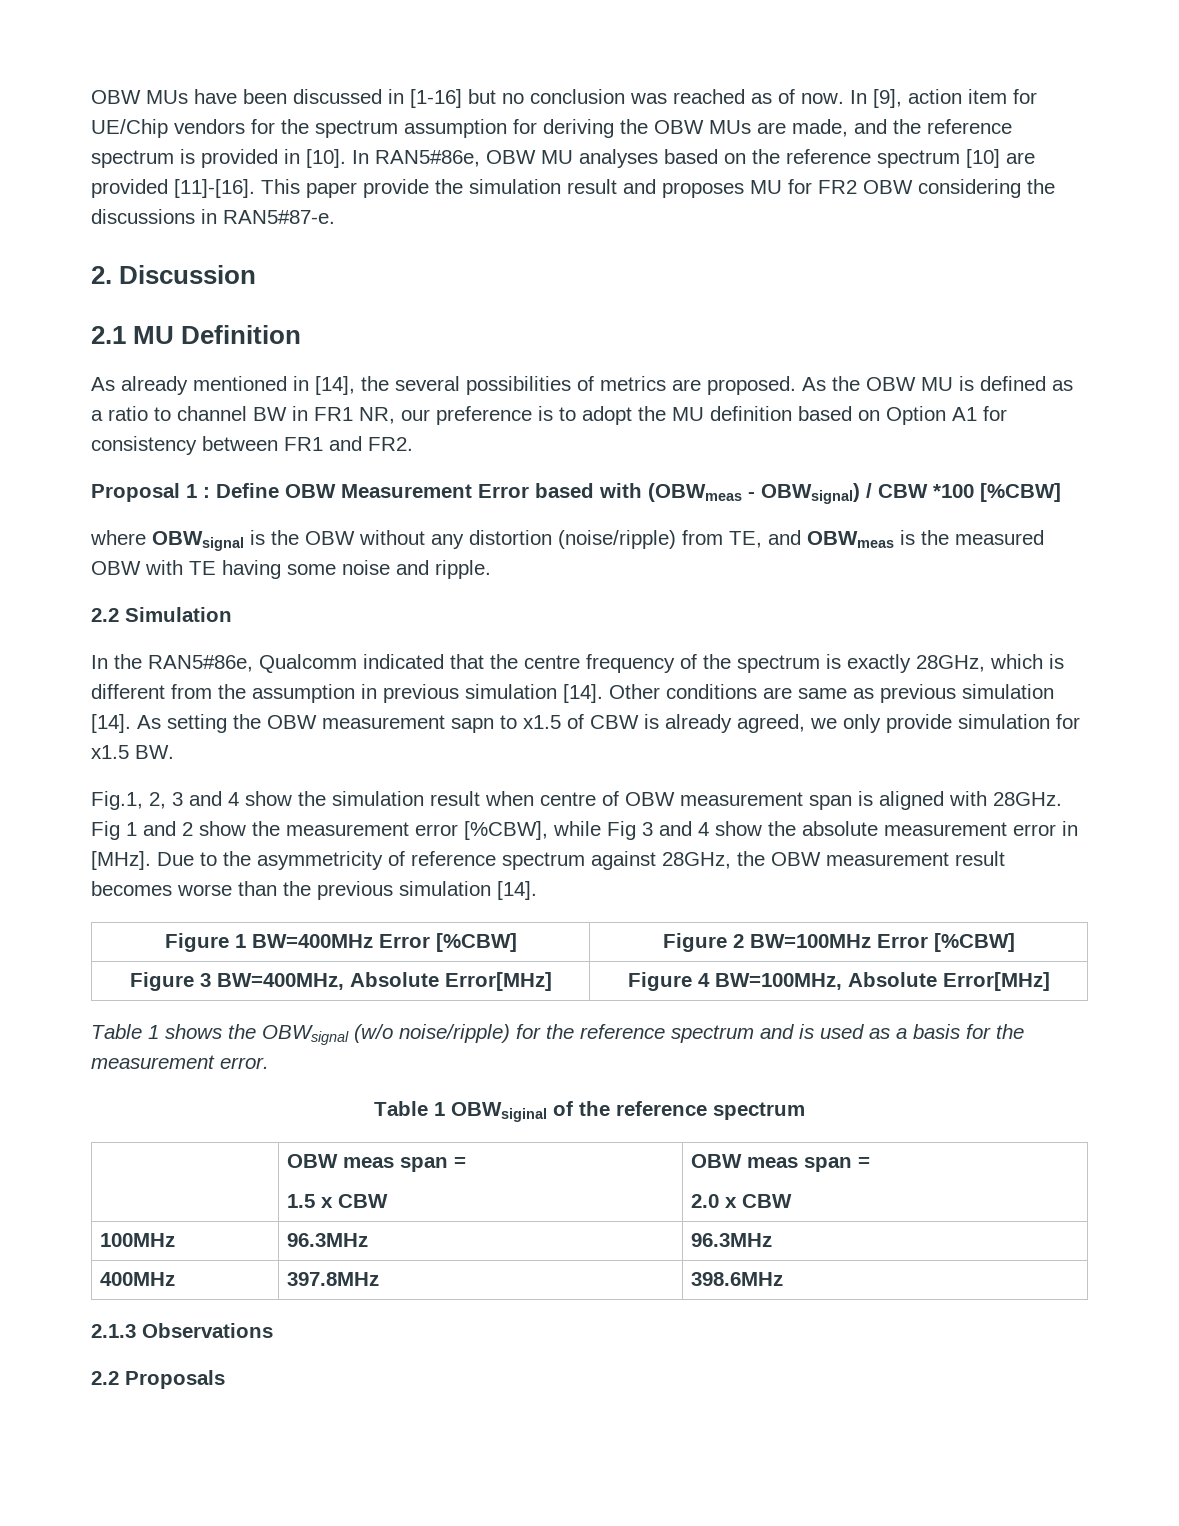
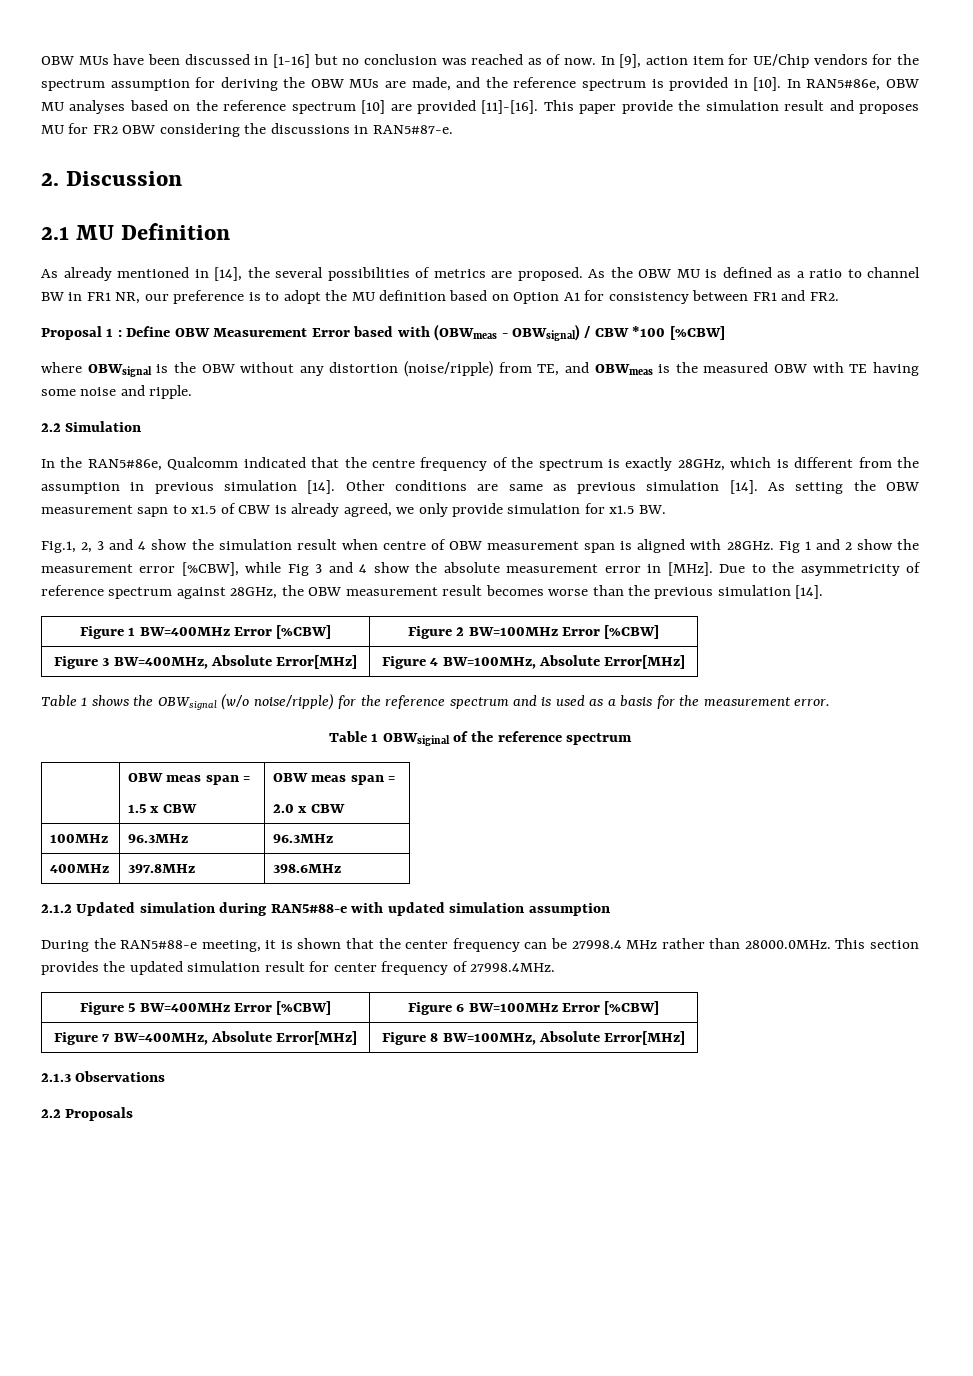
+ 2.1.2 Updated simulation during RAN5#88-e with updated simulation assumption
+ During the RAN5#88-e meeting, it is shown that the center frequency can be 27998.4 MHz rather than 28000.0MHz. This section provides the updated simulation result for center frequency of 27998.4MHz.
+ Figure 5 BW=400MHz Error [%CBW] | Figure 6 BW=100MHz Error [%CBW]
+ Figure 7 BW=400MHz, Absolute Error[MHz] | Figure 8 BW=100MHz, Absolute Error[MHz]

